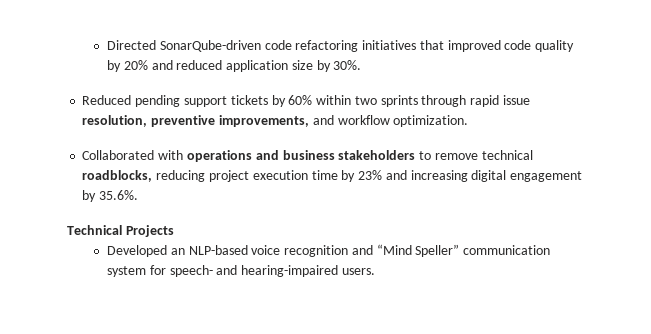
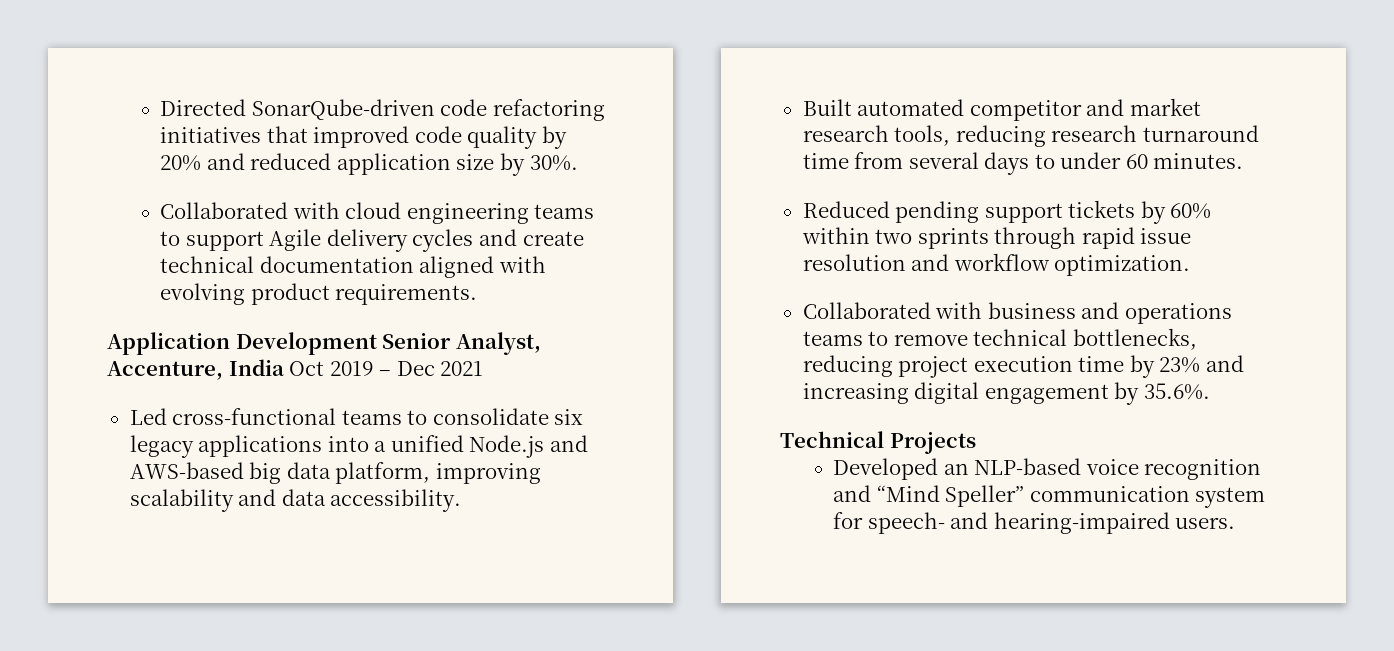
+ Collaborated with cloud engineering teams to support Agile delivery cycles and create technical documentation aligned with evolving product requirements.
+ Application Development Senior Analyst, Accenture, India Oct 2019 – Dec 2021
+ Led cross-functional teams to consolidate six legacy applications into a unified Node.js and AWS-based big data platform, improving scalability and data accessibility.
+ Built automated competitor and market research tools, reducing research turnaround time from several days to under 60 minutes.
- Reduced pending support tickets by 60% within two sprints through rapid issue resolution, preventive improvements, and workflow optimization.
+ Reduced pending support tickets by 60% within two sprints through rapid issue resolution and workflow optimization.
- Collaborated with operations and business stakeholders to remove technical roadblocks, reducing project execution time by 23% and increasing digital engagement by 35.6%.
+ Collaborated with business and operations teams to remove technical bottlenecks, reducing project execution time by 23% and increasing digital engagement by 35.6%.

